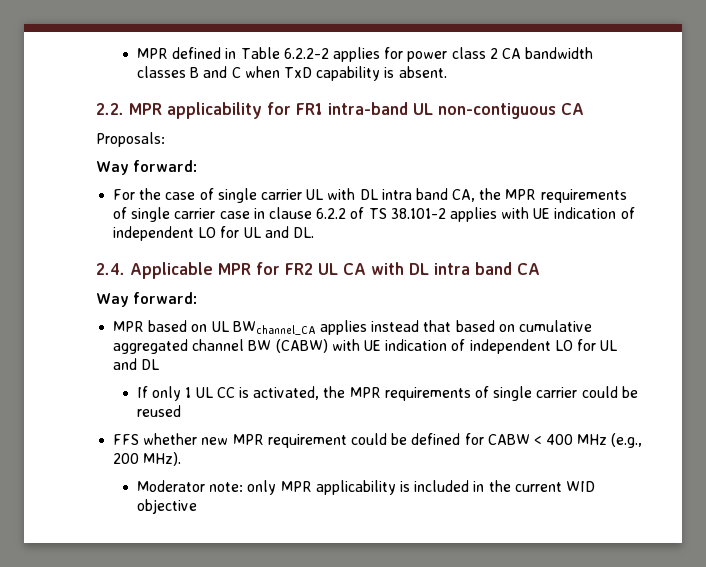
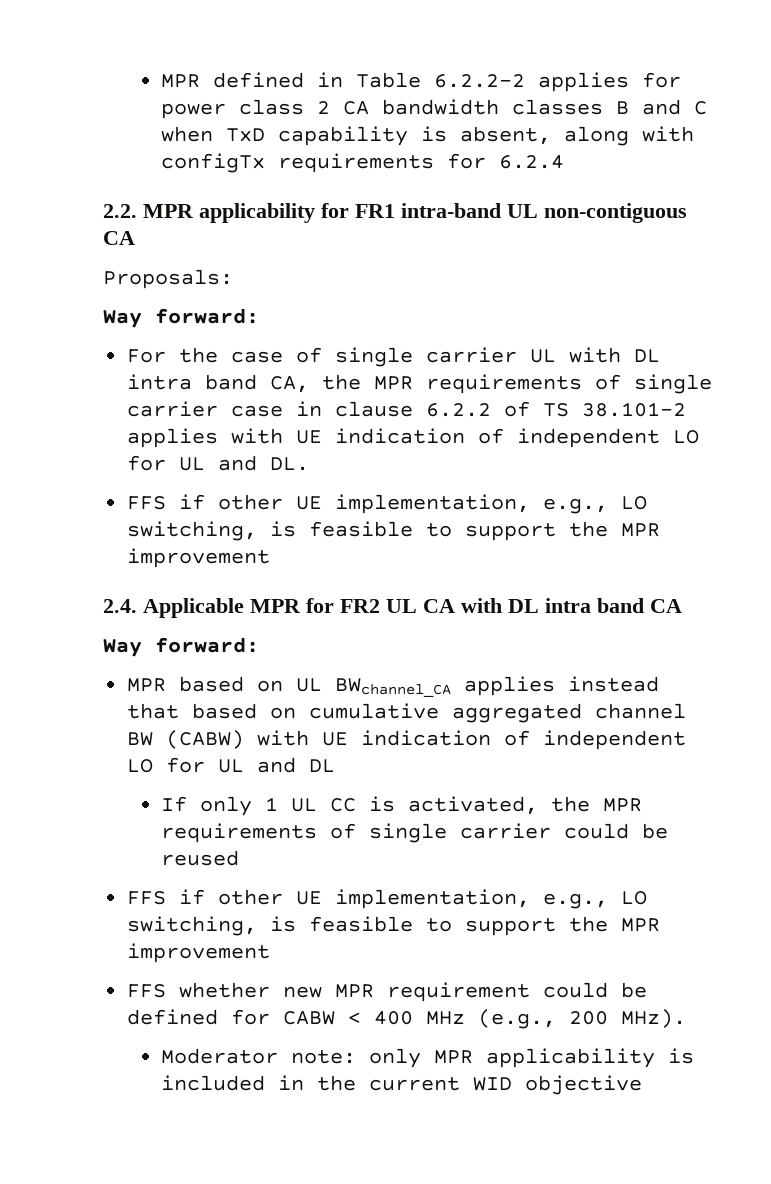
- MPR defined in Table 6.2.2-2 applies for power class 2 CA bandwidth classes B and C when TxD capability is absent.
+ MPR defined in Table 6.2.2-2 applies for power class 2 CA bandwidth classes B and C when TxD capability is absent, along with configTx requirements for 6.2.4
  For the case of single carrier UL with DL intra band CA, the MPR requirements of single carrier case in clause 6.2.2 of TS 38.101-2 applies with UE indication of independent LO for UL and DL.
+ FFS if other UE implementation, e.g., LO switching, is feasible to support the MPR improvement
  If only 1 UL CC is activated, the MPR requirements of single carrier could be reused
+ FFS if other UE implementation, e.g., LO switching, is feasible to support the MPR improvement

